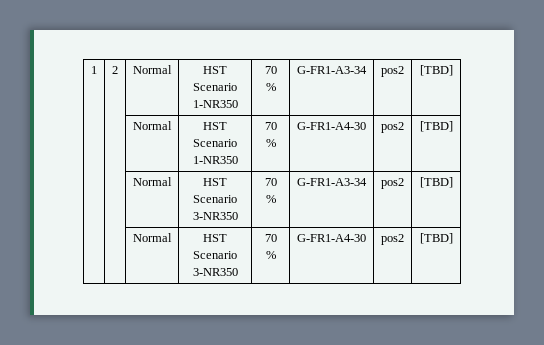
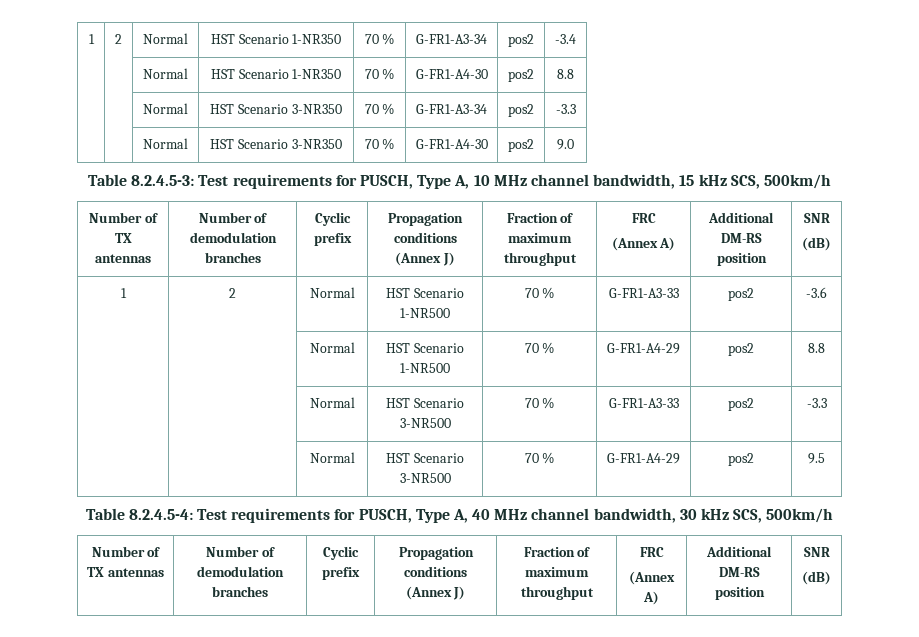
- 1 | 2 | Normal | HST Scenario 1-NR350 | 70 % | G-FR1-A3-34 | pos2 | [TBD]
+ 1 | 2 | Normal | HST Scenario 1-NR350 | 70 % | G-FR1-A3-34 | pos2 | -3.4
- | | Normal | HST Scenario 1-NR350 | 70 % | G-FR1-A4-30 | pos2 | [TBD]
+ | | Normal | HST Scenario 1-NR350 | 70 % | G-FR1-A4-30 | pos2 | 8.8
- | | Normal | HST Scenario 3-NR350 | 70 % | G-FR1-A3-34 | pos2 | [TBD]
+ | | Normal | HST Scenario 3-NR350 | 70 % | G-FR1-A3-34 | pos2 | -3.3
- | | Normal | HST Scenario 3-NR350 | 70 % | G-FR1-A4-30 | pos2 | [TBD]
+ | | Normal | HST Scenario 3-NR350 | 70 % | G-FR1-A4-30 | pos2 | 9.0
+ Table 8.2.4.5-3: Test requirements for PUSCH, Type A, 10 MHz channel bandwidth, 15 kHz SCS, 500km/h
+ Number of TX antennas | Number of demodulation branches | Cyclic prefix | Propagation conditions (Annex J) | Fraction of maximum throughput | FRC
+ (Annex A) | Additional DM-RS position | SNR
+ (dB)
+ 1 | 2 | Normal | HST Scenario 1-NR500 | 70 % | G-FR1-A3-33 | pos2 | -3.6
+ | | Normal | HST Scenario 1-NR500 | 70 % | G-FR1-A4-29 | pos2 | 8.8
+ | | Normal | HST Scenario 3-NR500 | 70 % | G-FR1-A3-33 | pos2 | -3.3
+ | | Normal | HST Scenario 3-NR500 | 70 % | G-FR1-A4-29 | pos2 | 9.5
+ Table 8.2.4.5-4: Test requirements for PUSCH, Type A, 40 MHz channel bandwidth, 30 kHz SCS, 500km/h
+ Number of TX antennas | Number of demodulation branches | Cyclic prefix | Propagation conditions (Annex J) | Fraction of maximum throughput | FRC
+ (Annex A) | Additional DM-RS position | SNR
+ (dB)

